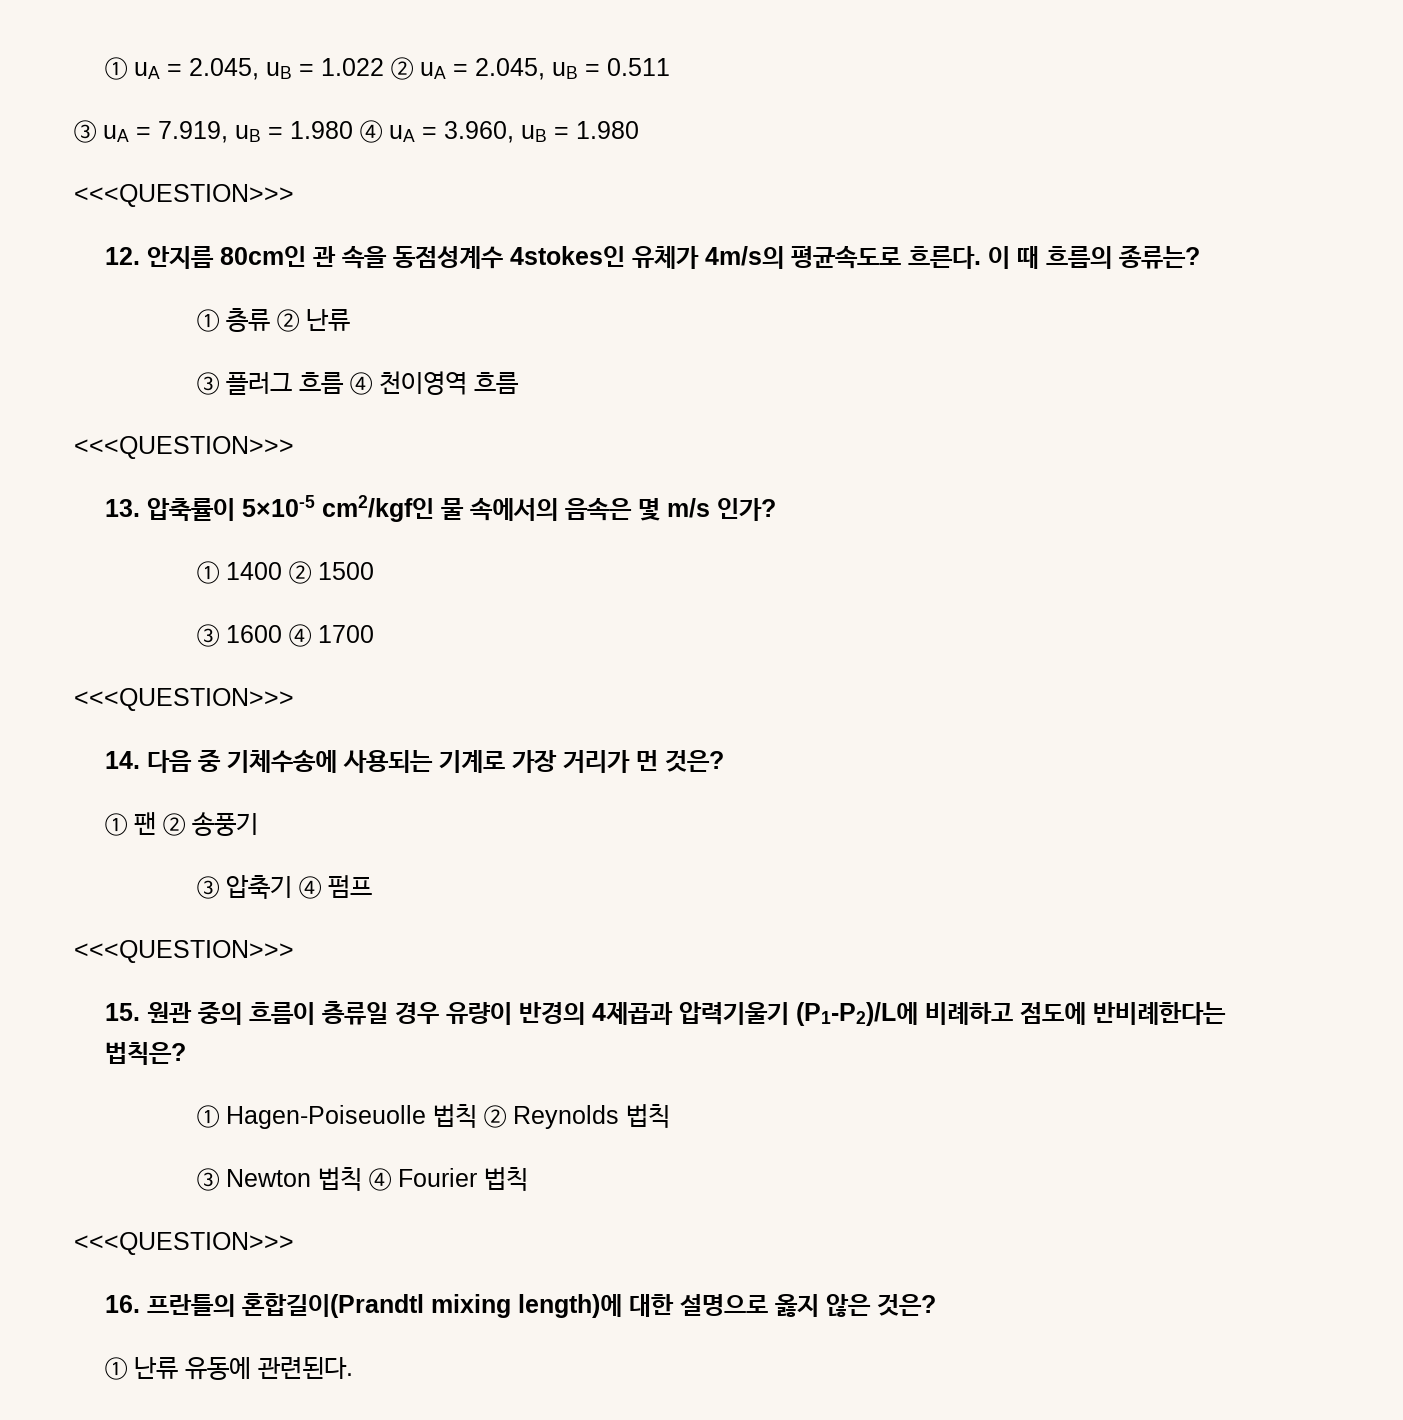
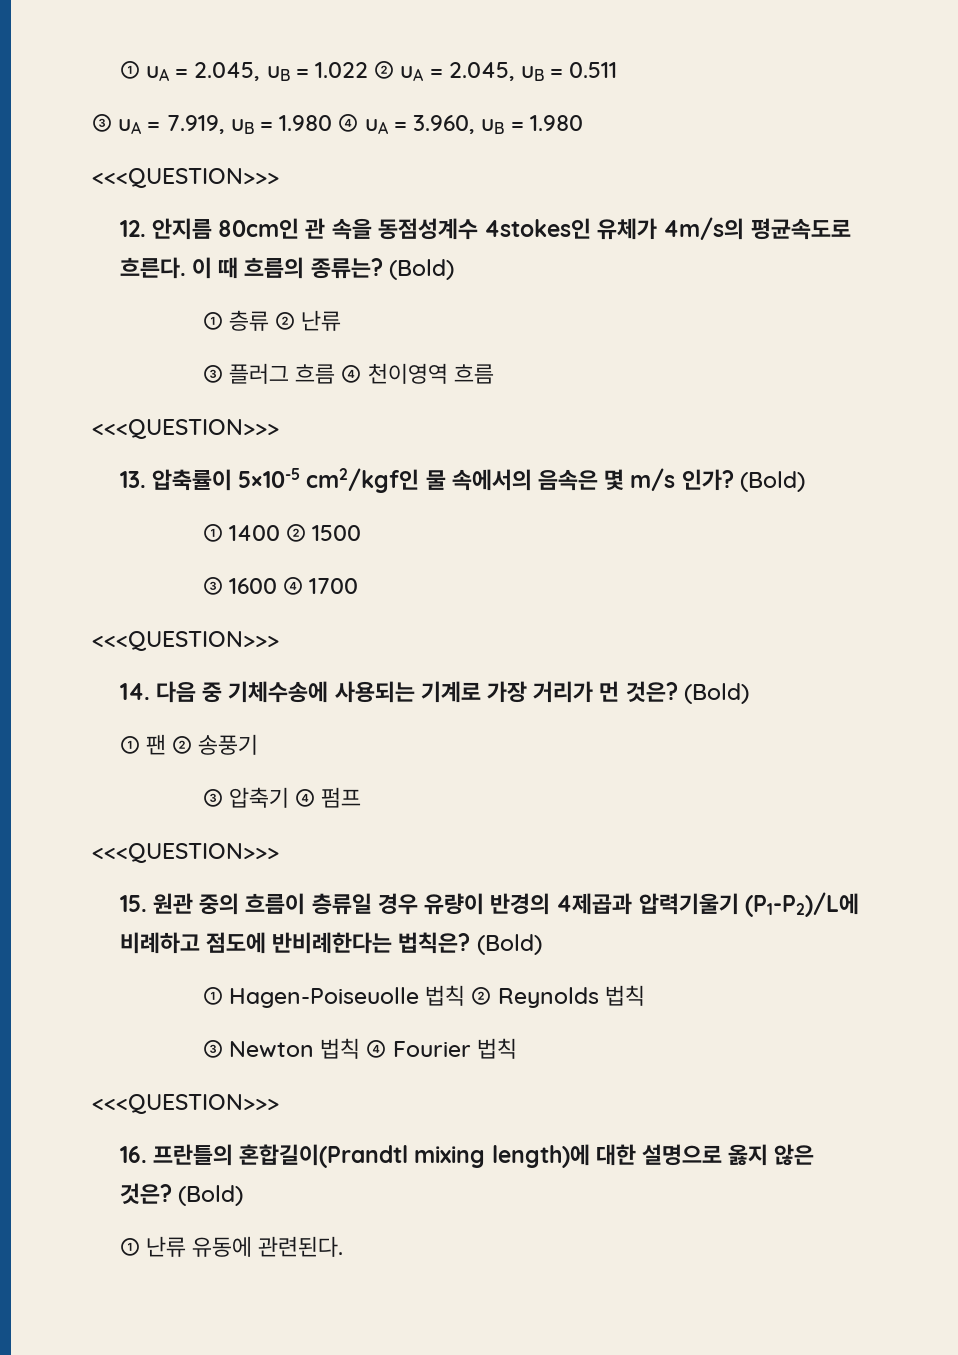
- 이 때 흐름의 종류는?
+ 이 때 흐름의 종류는? (Bold)
- 13. 압축률이 5×10-5 cm2/kgf인 물 속에서의 음속은 몇 m/s 인가?
+ 13. 압축률이 5×10-5 cm2/kgf인 물 속에서의 음속은 몇 m/s 인가? (Bold)
- 14. 다음 중 기체수송에 사용되는 기계로 가장 거리가 먼 것은?
+ 14. 다음 중 기체수송에 사용되는 기계로 가장 거리가 먼 것은? (Bold)
- 15. 원관 중의 흐름이 층류일 경우 유량이 반경의 4제곱과 압력기울기 (P1-P2)/L에 비례하고 점도에 반비례한다는 법칙은?
+ 15. 원관 중의 흐름이 층류일 경우 유량이 반경의 4제곱과 압력기울기 (P1-P2)/L에 비례하고 점도에 반비례한다는 법칙은? (Bold)
- 16. 프란틀의 혼합길이(Prandtl mixing length)에 대한 설명으로 옳지 않은 것은?
+ 16. 프란틀의 혼합길이(Prandtl mixing length)에 대한 설명으로 옳지 않은 것은? (Bold)

